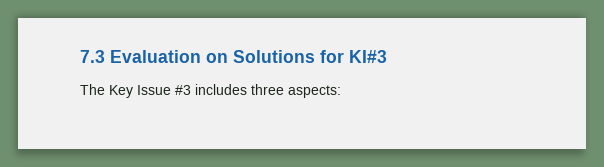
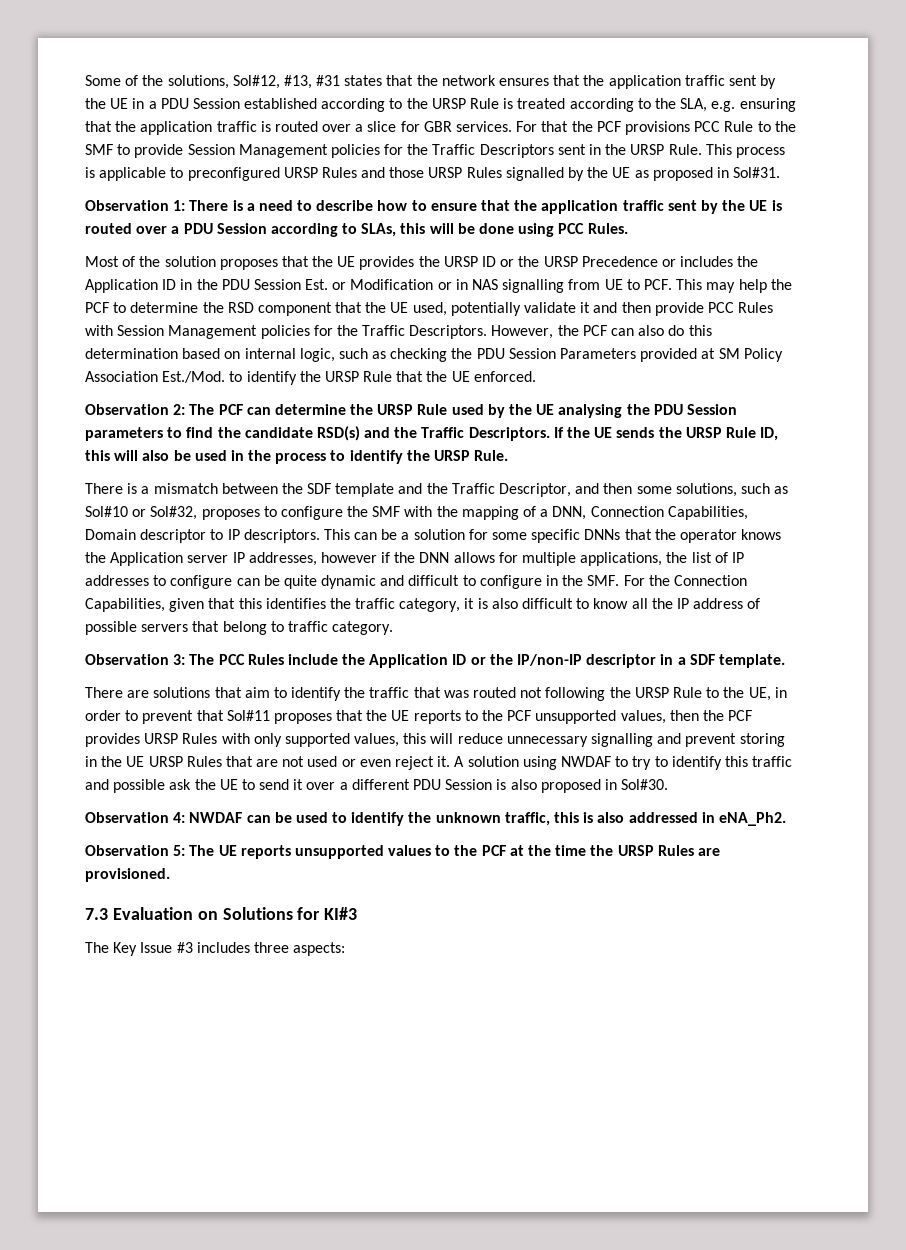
+ Some of the solutions, Sol#12, #13, #31 states that the network ensures that the application traffic sent by the UE in a PDU Session established according to the URSP Rule is treated according to the SLA, e.g. ensuring that the application traffic is routed over a slice for GBR services. For that the PCF provisions PCC Rule to the SMF to provide Session Management policies for the Traffic Descriptors sent in the URSP Rule. This process is applicable to preconfigured URSP Rules and those URSP Rules signalled by the UE as proposed in Sol#31.
+ Observation 1: There is a need to describe how to ensure that the application traffic sent by the UE is routed over a PDU Session according to SLAs, this will be done using PCC Rules.
+ Most of the solution proposes that the UE provides the URSP ID or the URSP Precedence or includes the Application ID in the PDU Session Est. or Modification or in NAS signalling from UE to PCF. This may help the PCF to determine the RSD component that the UE used, potentially validate it and then provide PCC Rules with Session Management policies for the Traffic Descriptors. However, the PCF can also do this determination based on internal logic, such as checking the PDU Session Parameters provided at SM Policy Association Est./Mod. to identify the URSP Rule that the UE enforced.
+ Observation 2: The PCF can determine the URSP Rule used by the UE analysing the PDU Session parameters to find the candidate RSD(s) and the Traffic Descriptors. If the UE sends the URSP Rule ID, this will also be used in the process to identify the URSP Rule.
+ There is a mismatch between the SDF template and the Traffic Descriptor, and then some solutions, such as Sol#10 or Sol#32, proposes to configure the SMF with the mapping of a DNN, Connection Capabilities, Domain descriptor to IP descriptors. This can be a solution for some specific DNNs that the operator knows the Application server IP addresses, however if the DNN allows for multiple applications, the list of IP addresses to configure can be quite dynamic and difficult to configure in the SMF. For the Connection Capabilities, given that this identifies the traffic category, it is also difficult to know all the IP address of possible servers that belong to traffic category.
+ Observation 3: The PCC Rules include the Application ID or the IP/non-IP descriptor in a SDF template.
+ There are solutions that aim to identify the traffic that was routed not following the URSP Rule to the UE, in order to prevent that Sol#11 proposes that the UE reports to the PCF unsupported values, then the PCF provides URSP Rules with only supported values, this will reduce unnecessary signalling and prevent storing in the UE URSP Rules that are not used or even reject it. A solution using NWDAF to try to identify this traffic and possible ask the UE to send it over a different PDU Session is also proposed in Sol#30.
+ Observation 4: NWDAF can be used to identify the unknown traffic, this is also addressed in eNA_Ph2.
+ Observation 5: The UE reports unsupported values to the PCF at the time the URSP Rules are provisioned.

